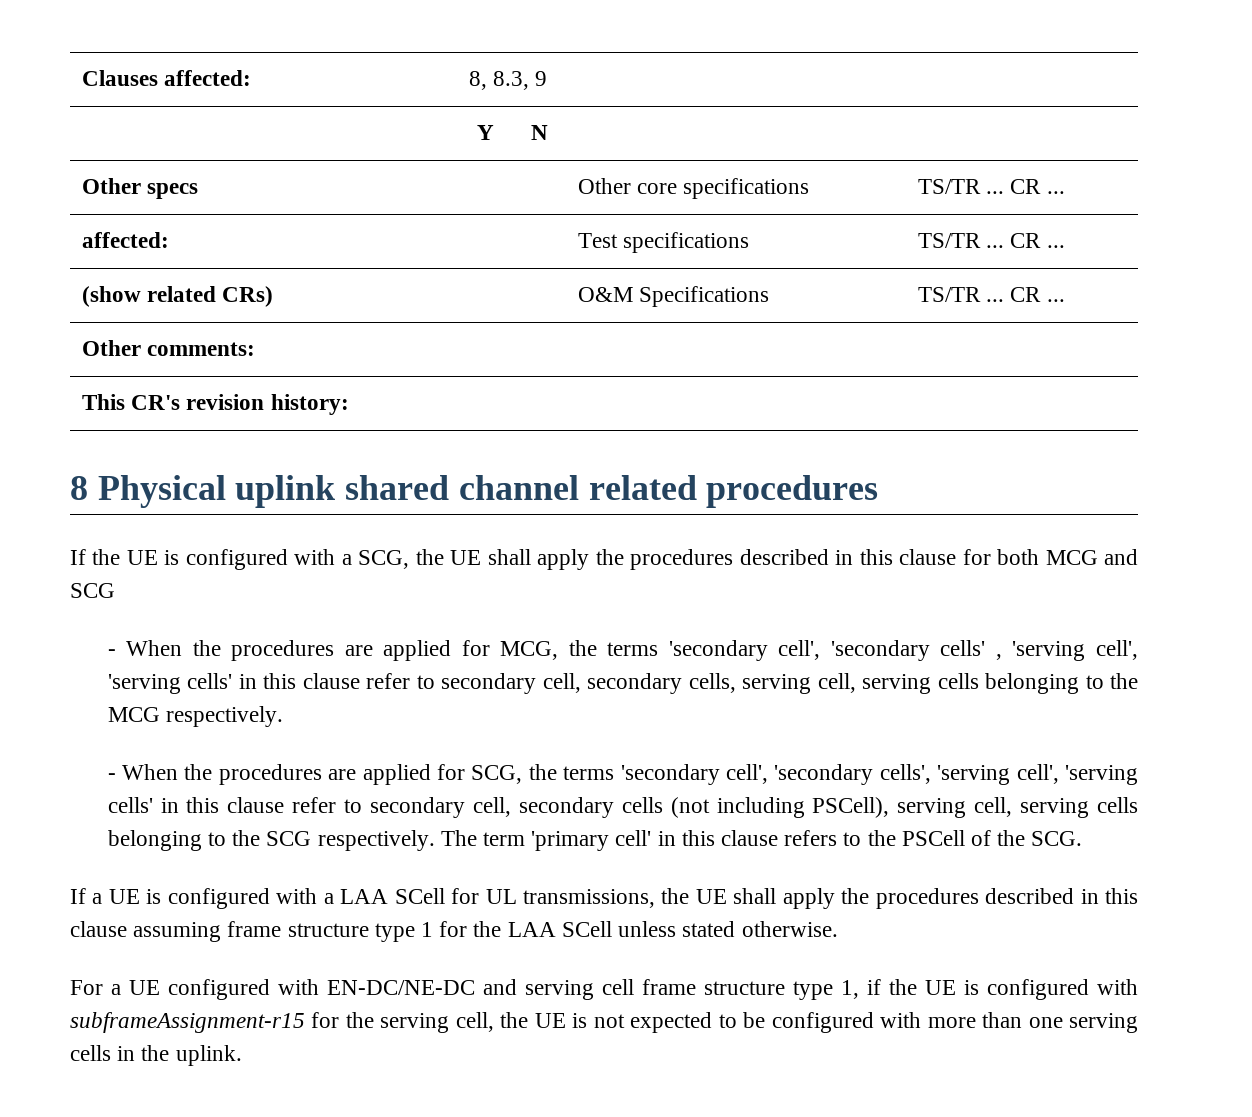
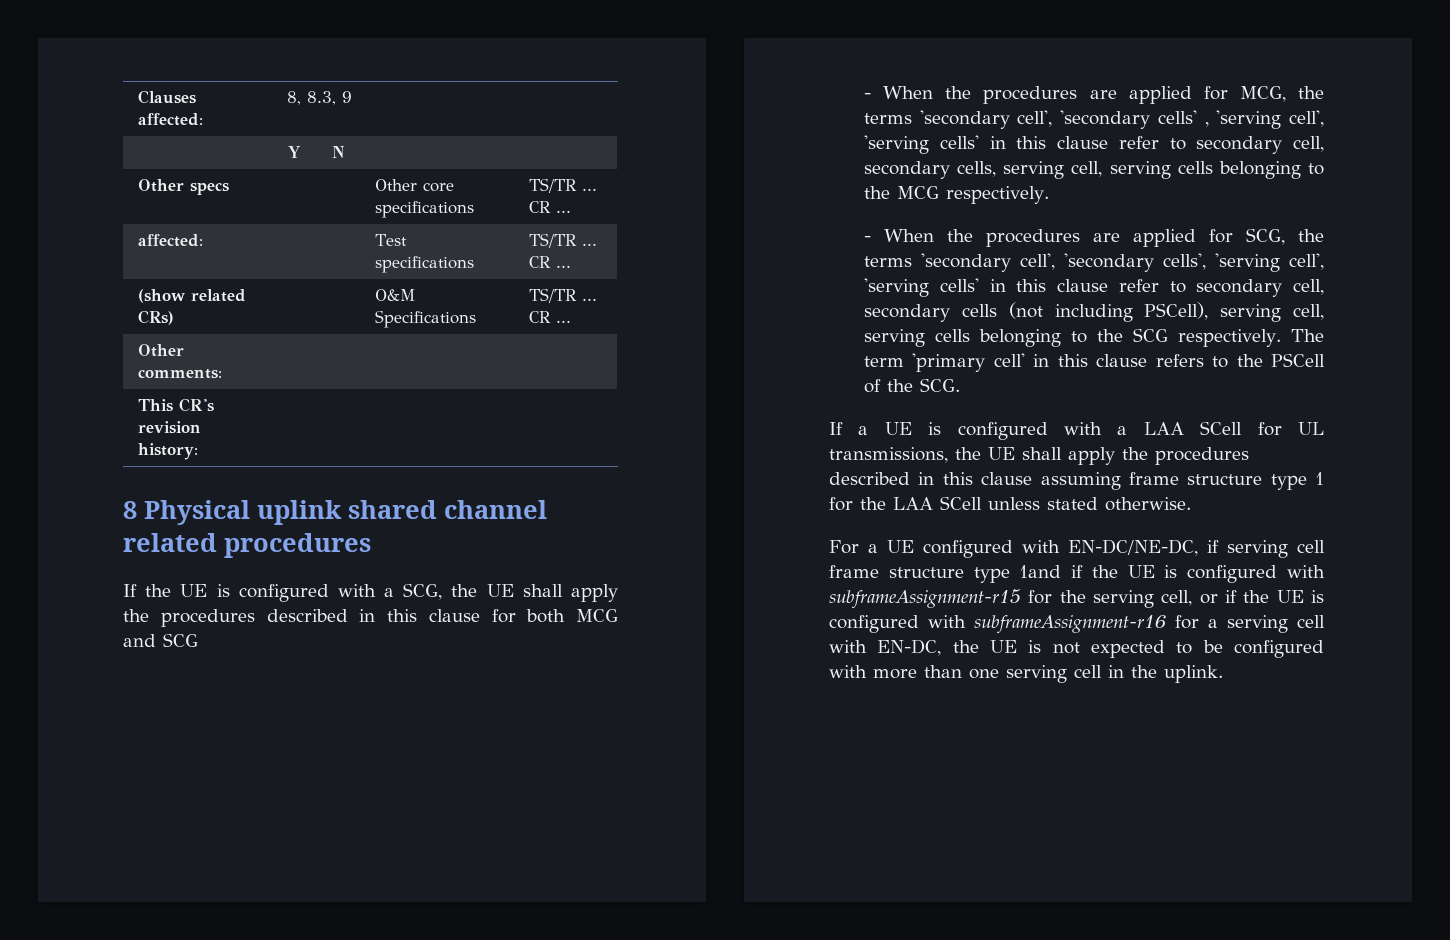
- For a UE configured with EN-DC/NE-DC and serving cell frame structure type 1, if the UE is configured with subframeAssignment-r15 for the serving cell, the UE is not expected to be configured with more than one serving cells in the uplink.
+ For a UE configured with EN-DC/NE-DC, if serving cell frame structure type 1and if the UE is configured with subframeAssignment-r15 for the serving cell, or if the UE is configured with subframeAssignment-r16 for a serving cell with EN-DC, the UE is not expected to be configured with more than one serving cell in the uplink.

